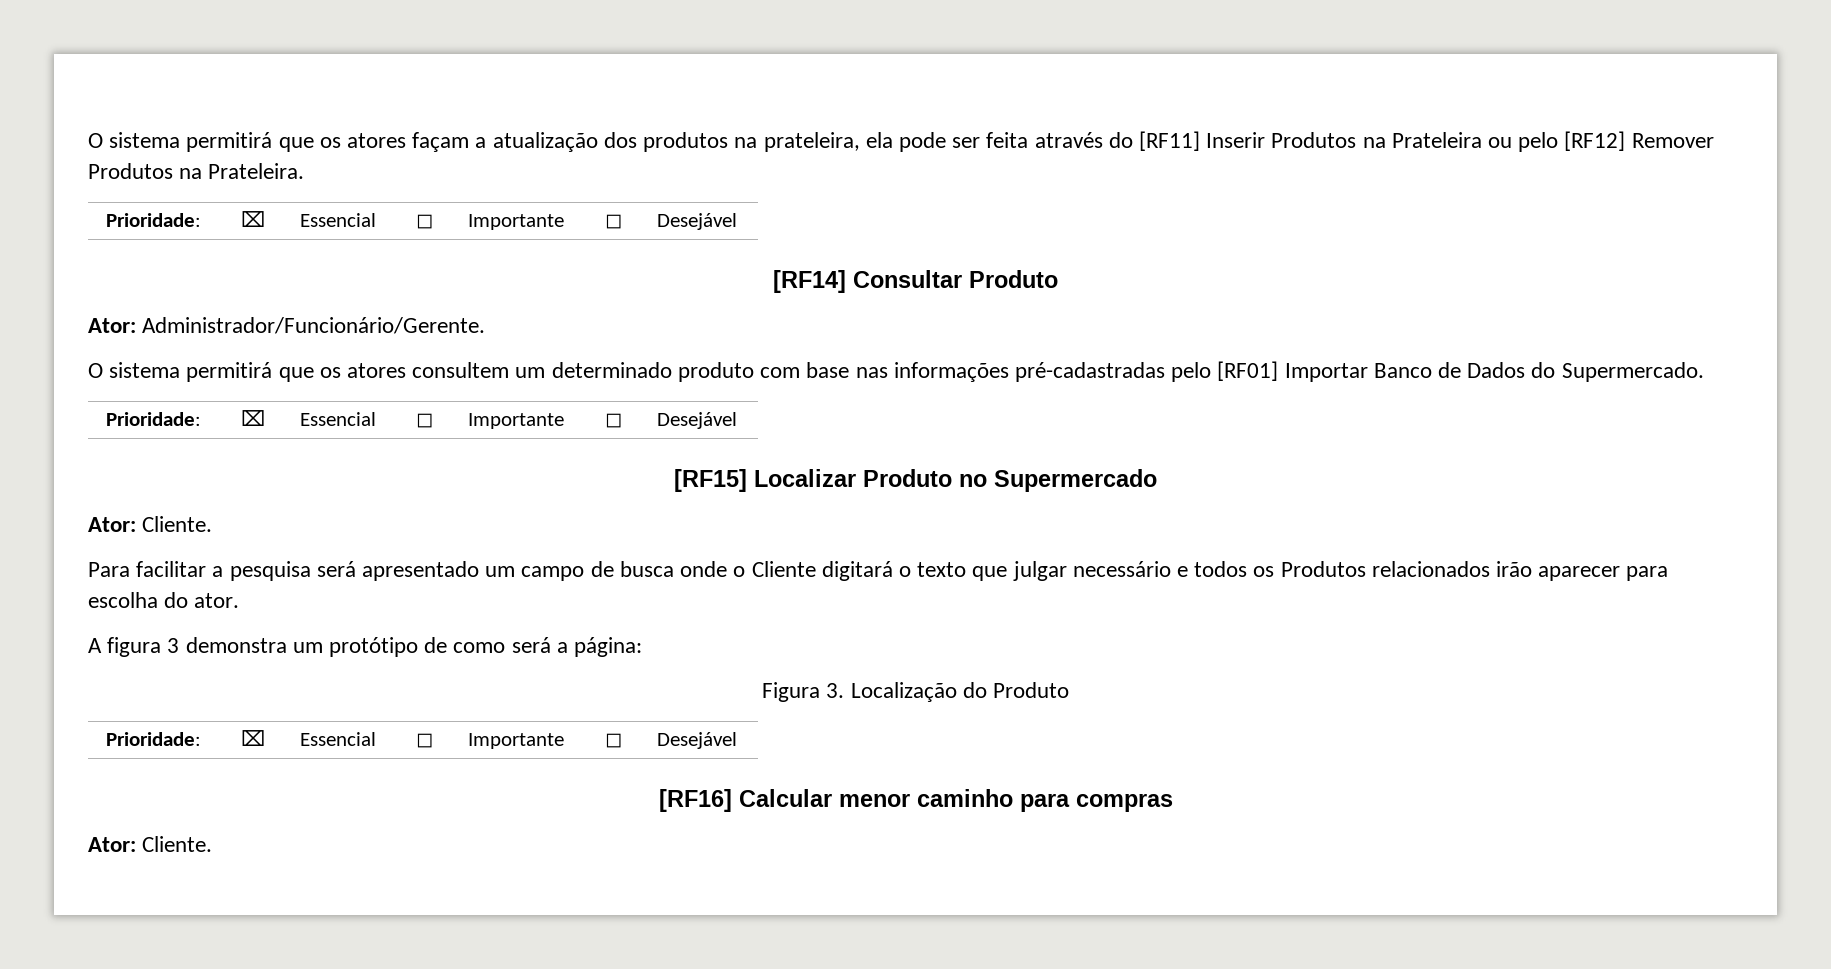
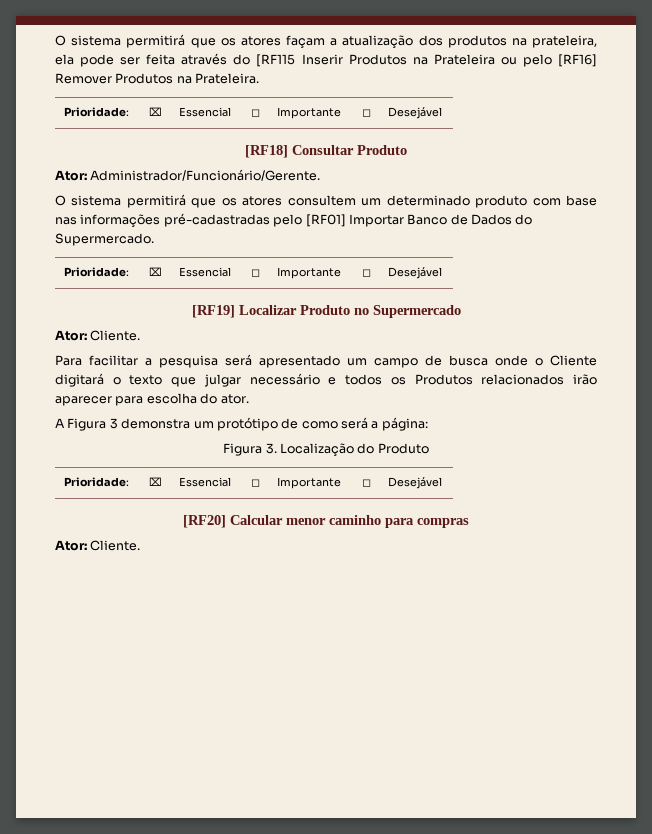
- O sistema permitirá que os atores façam a atualização dos produtos na prateleira, ela pode ser feita através do [RF11] Inserir Produtos na Prateleira ou pelo [RF12] Remover Produtos na Prateleira.
+ O sistema permitirá que os atores façam a atualização dos produtos na prateleira, ela pode ser feita através do [RF115 Inserir Produtos na Prateleira ou pelo [RF16] Remover Produtos na Prateleira.
- [RF14] Consultar Produto
+ [RF18] Consultar Produto
- [RF15] Localizar Produto no Supermercado
+ [RF19] Localizar Produto no Supermercado
- A figura 3 demonstra um protótipo de como será a página:
+ A Figura 3 demonstra um protótipo de como será a página:
- [RF16] Calcular menor caminho para compras
+ [RF20] Calcular menor caminho para compras

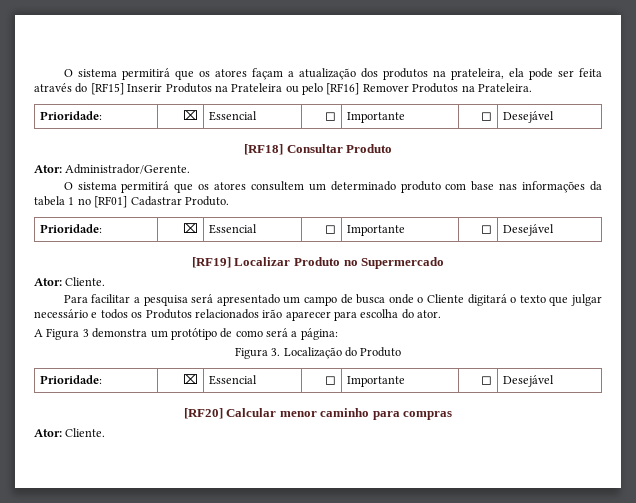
- O sistema permitirá que os atores façam a atualização dos produtos na prateleira, ela pode ser feita através do [RF115 Inserir Produtos na Prateleira ou pelo [RF16] Remover Produtos na Prateleira.
+ O sistema permitirá que os atores façam a atualização dos produtos na prateleira, ela pode ser feita através do [RF15] Inserir Produtos na Prateleira ou pelo [RF16] Remover Produtos na Prateleira.
- Ator: Administrador/Funcionário/Gerente.
+ Ator: Administrador/Gerente.
- O sistema permitirá que os atores consultem um determinado produto com base nas informações pré-cadastradas pelo [RF01] Importar Banco de Dados do Supermercado.
+ O sistema permitirá que os atores consultem um determinado produto com base nas informações da tabela 1 no [RF01] Cadastrar Produto.

